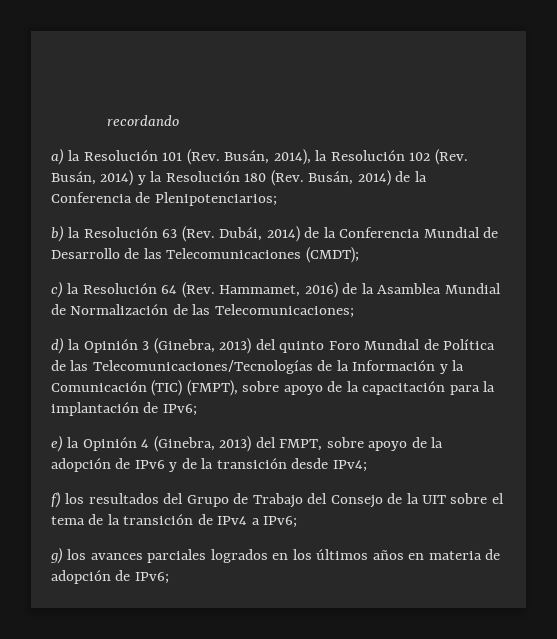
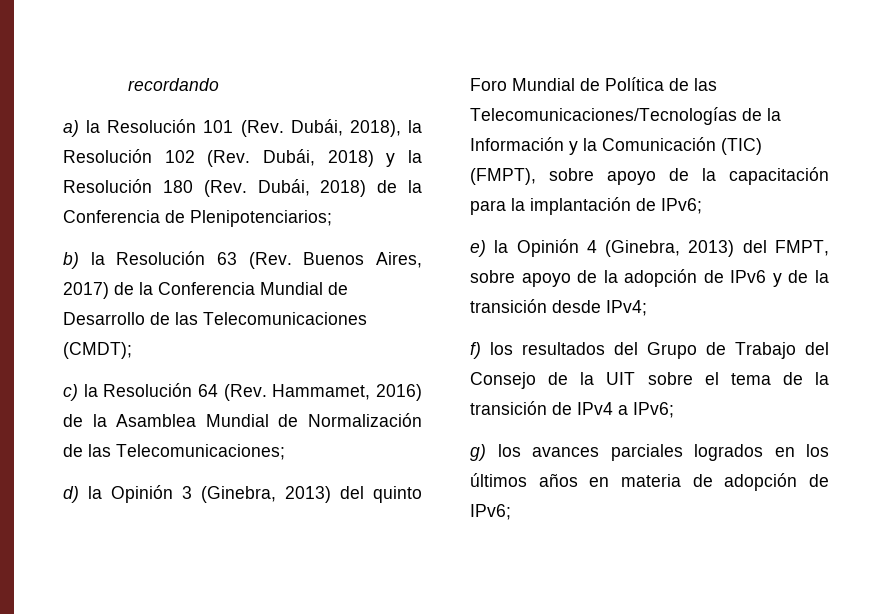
- a) la Resolución 101 (Rev. Busán, 2014), la Resolución 102 (Rev. Busán, 2014) y la Resolución 180 (Rev. Busán, 2014) de la Conferencia de Plenipotenciarios;
+ a) la Resolución 101 (Rev. Dubái, 2018), la Resolución 102 (Rev. Dubái, 2018) y la Resolución 180 (Rev. Dubái, 2018) de la Conferencia de Plenipotenciarios;
- b) la Resolución 63 (Rev. Dubái, 2014) de la Conferencia Mundial de Desarrollo de las Telecomunicaciones (CMDT);
+ b) la Resolución 63 (Rev. Buenos Aires, 2017) de la Conferencia Mundial de Desarrollo de las Telecomunicaciones (CMDT);

